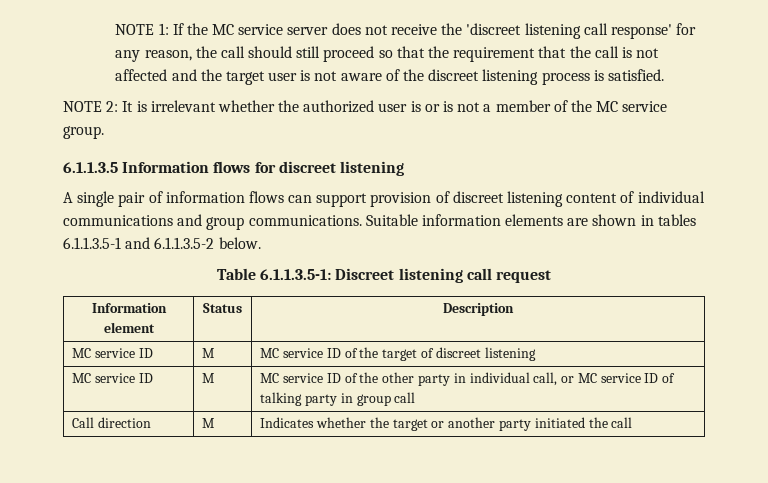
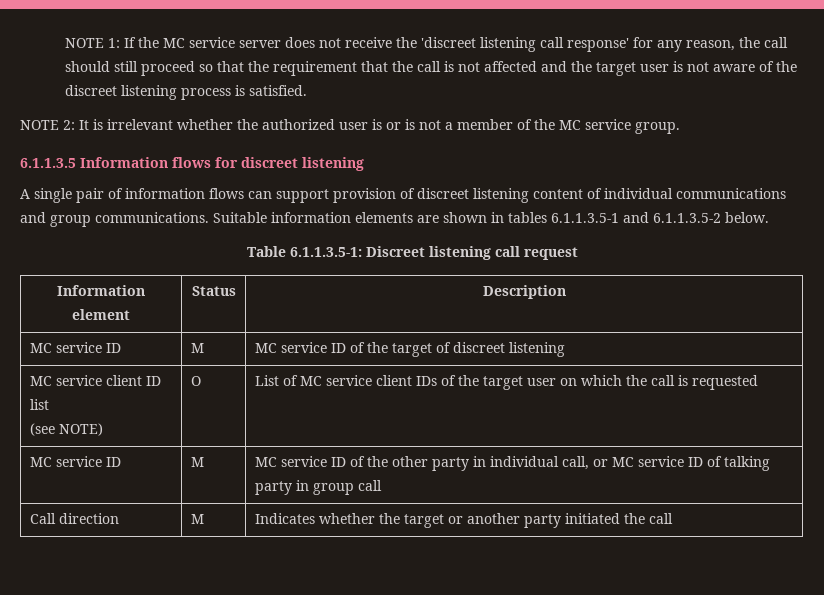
+ MC service client ID list
+ (see NOTE) | O | List of MC service client IDs of the target user on which the call is requested

